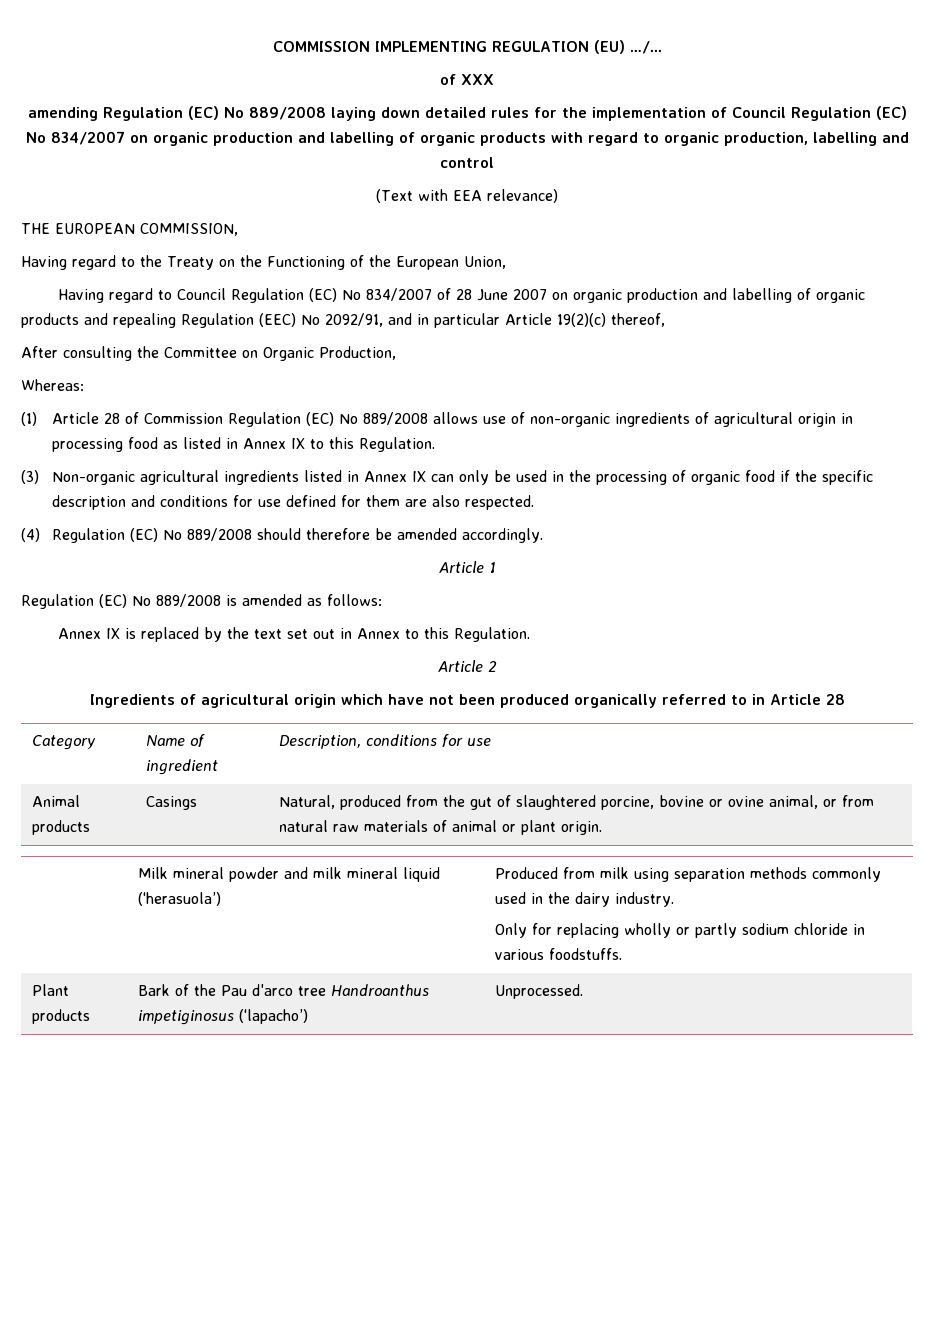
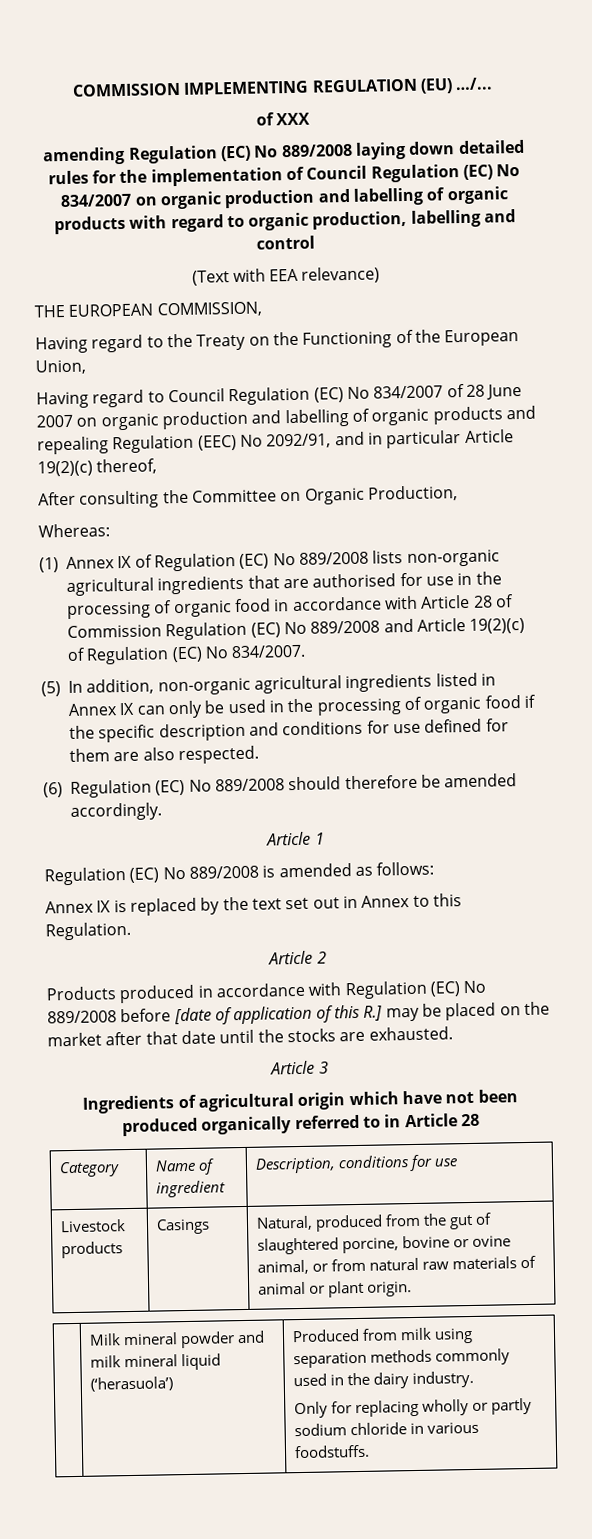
- (1) Article 28 of Commission Regulation (EC) No 889/2008 allows use of non-organic ingredients of agricultural origin in processing food as listed in Annex IX to this Regulation.
- (3) Non-organic agricultural ingredients listed in Annex IX can only be used in the processing of organic food if the specific description and conditions for use defined for them are also respected.
+ (1) Annex IX of Regulation (EC) No 889/2008 lists non-organic agricultural ingredients that are authorised for use in the processing of organic food in accordance with Article 28 of Commission Regulation (EC) No 889/2008 and Article 19(2)(c) of Regulation (EC) No 834/2007.
+ (5) In addition, non-organic agricultural ingredients listed in Annex IX can only be used in the processing of organic food if the specific description and conditions for use defined for them are also respected.
- (4) Regulation (EC) No 889/2008 should therefore be amended accordingly.
+ (6) Regulation (EC) No 889/2008 should therefore be amended accordingly.
+ Products produced in accordance with Regulation (EC) No 889/2008 before [date of application of this R.] may be placed on the market after that date until the stocks are exhausted.
+ Article 3
- Animal products | Casings | Natural, produced from the gut of slaughtered porcine, bovine or ovine animal, or from natural raw materials of animal or plant origin.
+ Livestock products | Casings | Natural, produced from the gut of slaughtered porcine, bovine or ovine animal, or from natural raw materials of animal or plant origin.
- Plant products | Bark of the Pau d'arco tree Handroanthus impetiginosus (‘lapacho’) | Unprocessed.

